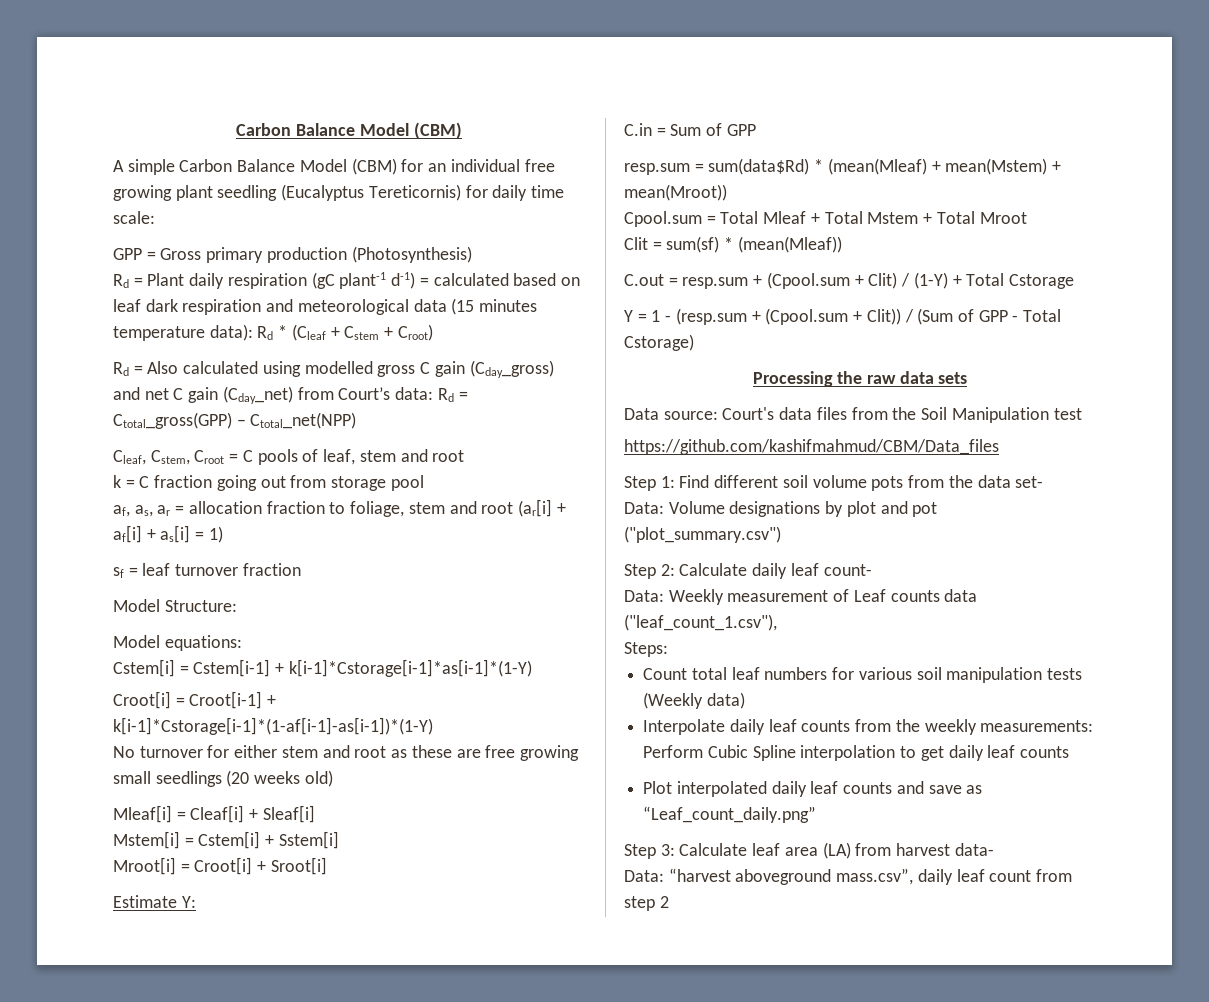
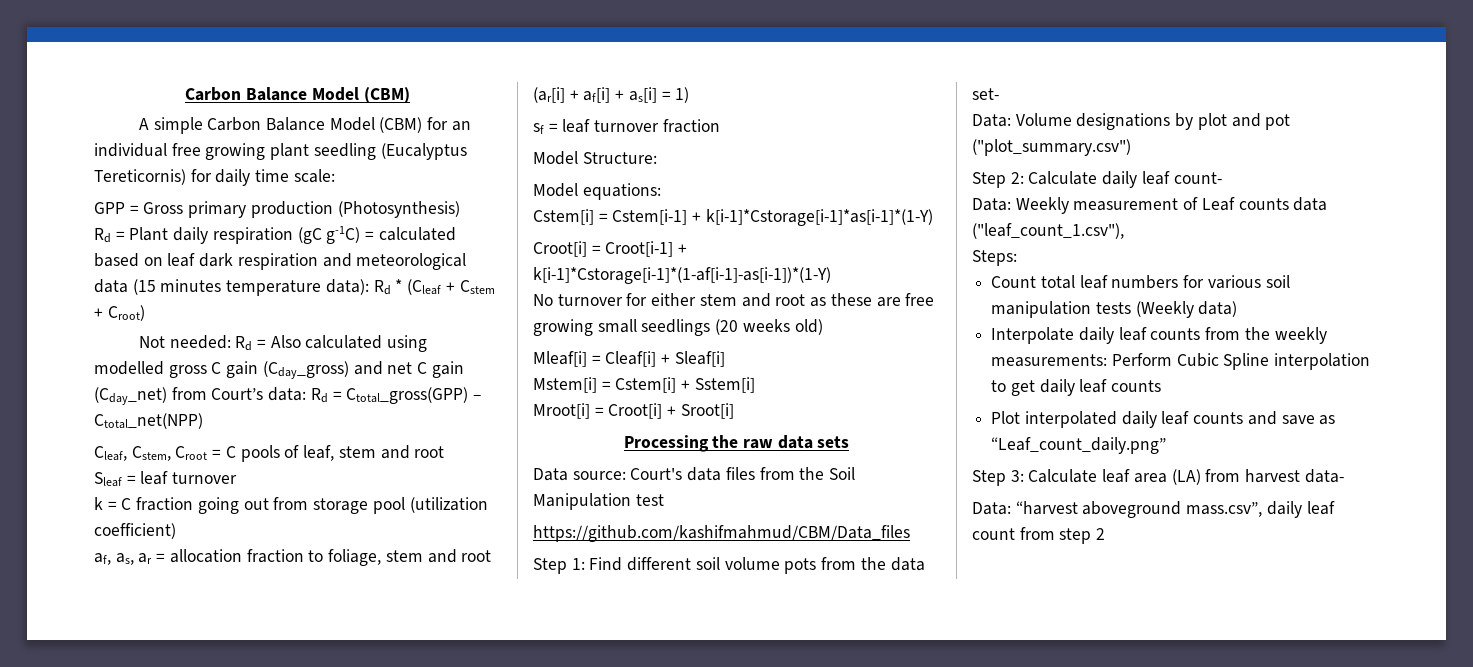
- Rd = Plant daily respiration (gC plant-1 d-1) = calculated based on leaf dark respiration and meteorological data (15 minutes temperature data): Rd * (Cleaf + Cstem + Croot)
+ Rd = Plant daily respiration (gC g-1C) = calculated based on leaf dark respiration and meteorological data (15 minutes temperature data): Rd * (Cleaf + Cstem + Croot)
- Rd = Also calculated using modelled gross C gain (Cday_gross) and net C gain (Cday_net) from Court’s data: Rd = Ctotal_gross(GPP) – Ctotal_net(NPP)
+ Not needed: Rd = Also calculated using modelled gross C gain (Cday_gross) and net C gain (Cday_net) from Court’s data: Rd = Ctotal_gross(GPP) – Ctotal_net(NPP)
+ Sleaf = leaf turnover
- k = C fraction going out from storage pool
+ k = C fraction going out from storage pool (utilization coefficient)
- Estimate Y:
- C.in = Sum of GPP
- resp.sum = sum(data$Rd) * (mean(Mleaf) + mean(Mstem) + mean(Mroot))
- Cpool.sum = Total Mleaf + Total Mstem + Total Mroot
- Clit = sum(sf) * (mean(Mleaf))
- C.out = resp.sum + (Cpool.sum + Clit) / (1-Y) + Total Cstorage
- Y = 1 - (resp.sum + (Cpool.sum + Clit)) / (Sum of GPP - Total Cstorage)

